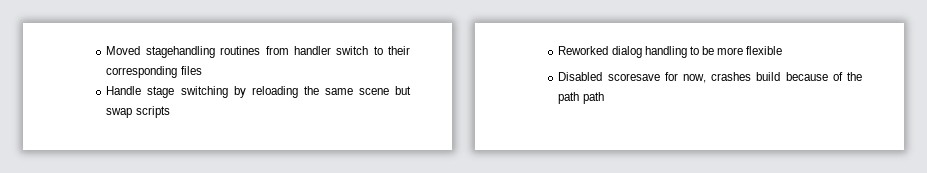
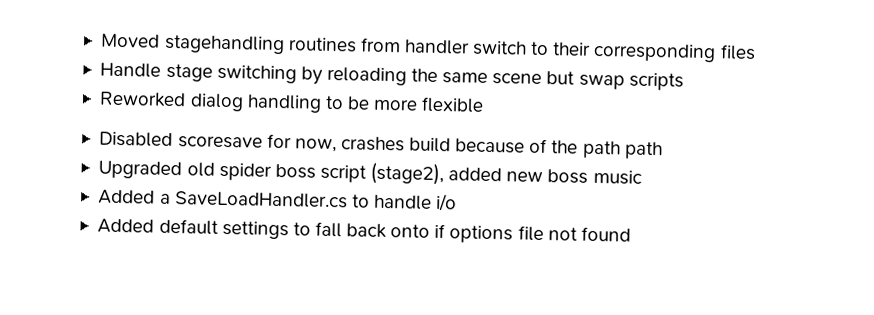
+ Upgraded old spider boss script (stage2), added new boss music
+ Added a SaveLoadHandler.cs to handle i/o
+ Added default settings to fall back onto if options file not found

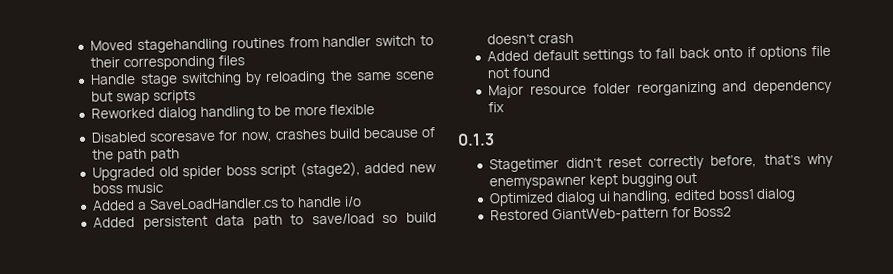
+ Added persistent data path to save/load so build doesn’t crash
+ Major resource folder reorganizing and dependency fix
+ 0.1.3
+ Stagetimer didn’t reset correctly before, that’s why enemyspawner kept bugging out
+ Optimized dialog ui handling, edited boss1 dialog
+ Restored GiantWeb-pattern for Boss2

